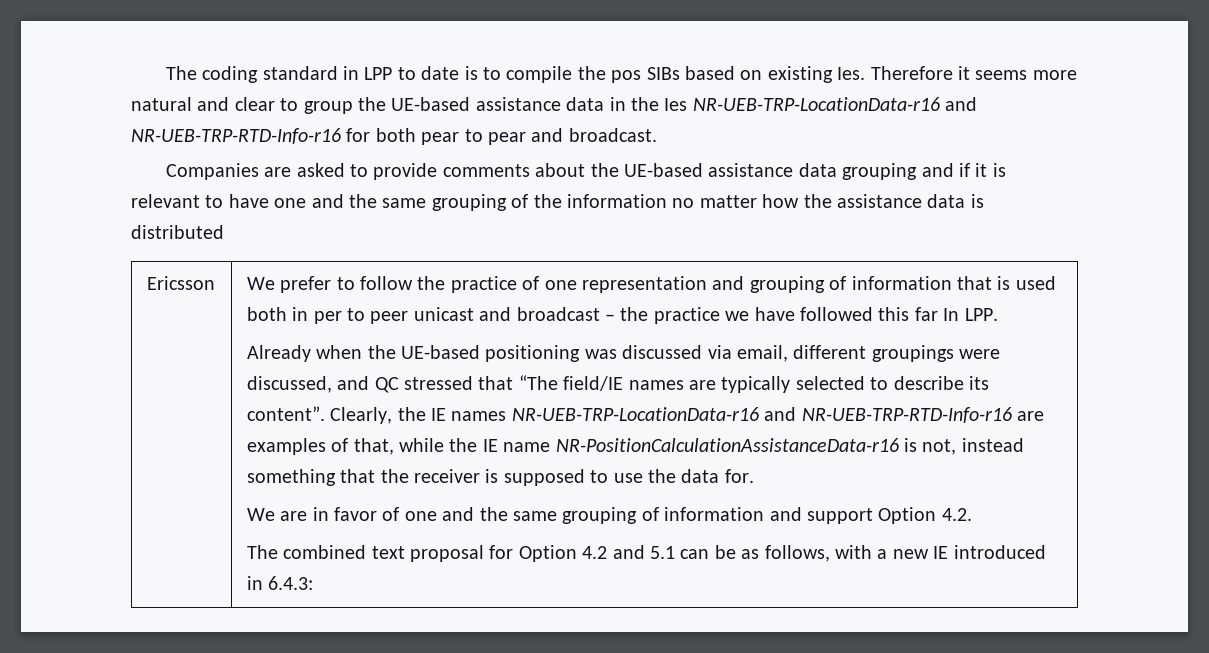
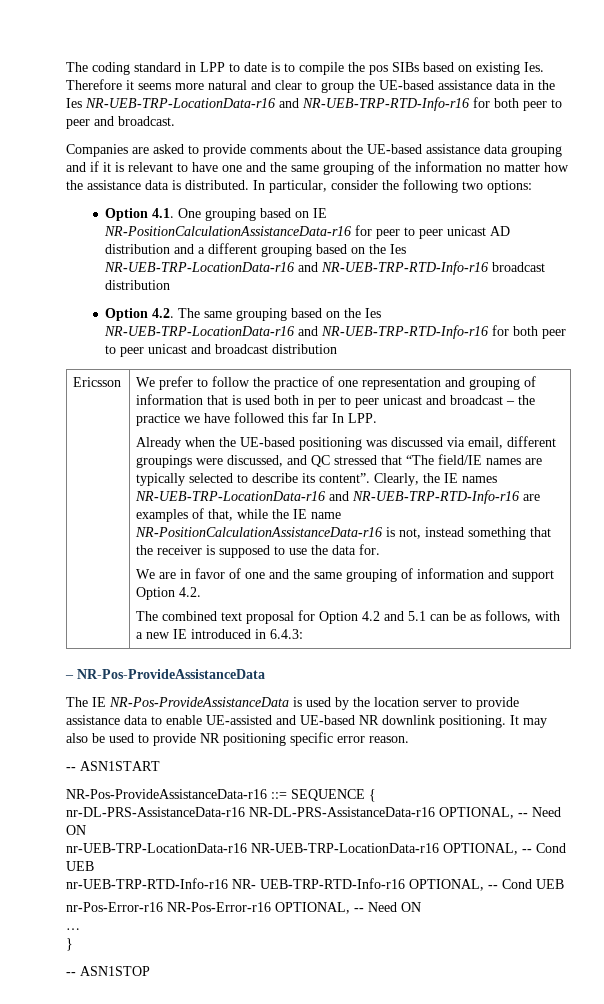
- The coding standard in LPP to date is to compile the pos SIBs based on existing Ies. Therefore it seems more natural and clear to group the UE-based assistance data in the Ies NR-UEB-TRP-LocationData-r16 and NR-UEB-TRP-RTD-Info-r16 for both pear to pear and broadcast.
+ The coding standard in LPP to date is to compile the pos SIBs based on existing Ies. Therefore it seems more natural and clear to group the UE-based assistance data in the Ies NR-UEB-TRP-LocationData-r16 and NR-UEB-TRP-RTD-Info-r16 for both peer to peer and broadcast.
- Companies are asked to provide comments about the UE-based assistance data grouping and if it is relevant to have one and the same grouping of the information no matter how the assistance data is distributed
+ Companies are asked to provide comments about the UE-based assistance data grouping and if it is relevant to have one and the same grouping of the information no matter how the assistance data is distributed. In particular, consider the following two options:
+ Option 4.1. One grouping based on IE NR-PositionCalculationAssistanceData-r16 for peer to peer unicast AD distribution and a different grouping based on the Ies NR-UEB-TRP-LocationData-r16 and NR-UEB-TRP-RTD-Info-r16 broadcast distribution
+ Option 4.2. The same grouping based on the Ies NR-UEB-TRP-LocationData-r16 and NR-UEB-TRP-RTD-Info-r16 for both peer to peer unicast and broadcast distribution
+ – NR-Pos-ProvideAssistanceData
+ The IE NR-Pos-ProvideAssistanceData is used by the location server to provide assistance data to enable UE-assisted and UE-based NR downlink positioning. It may also be used to provide NR positioning specific error reason.
+ -- ASN1START
+ NR-Pos-ProvideAssistanceData-r16 ::= SEQUENCE {
+ nr-DL-PRS-AssistanceData-r16 NR-DL-PRS-AssistanceData-r16 OPTIONAL, -- Need ON
+ nr-UEB-TRP-LocationData-r16 NR-UEB-TRP-LocationData-r16 OPTIONAL, -- Cond UEB
+ nr-UEB-TRP-RTD-Info-r16 NR- UEB-TRP-RTD-Info-r16 OPTIONAL, -- Cond UEB
+ nr-Pos-Error-r16 NR-Pos-Error-r16 OPTIONAL, -- Need ON
+ …
+ }
+ -- ASN1STOP

